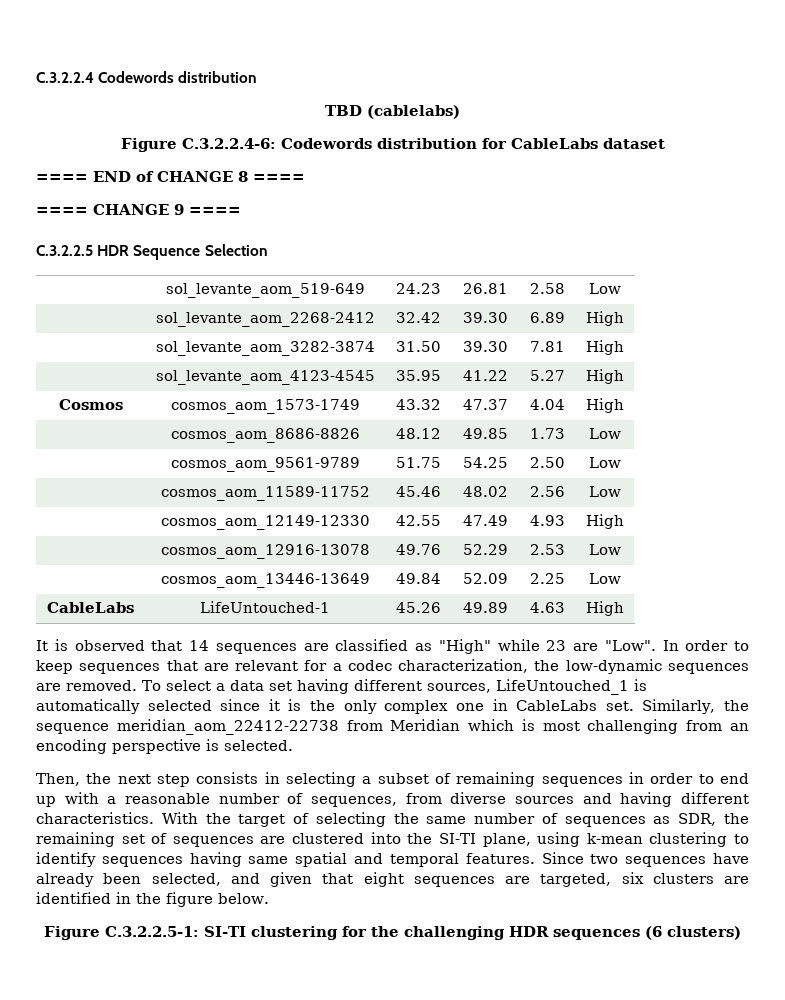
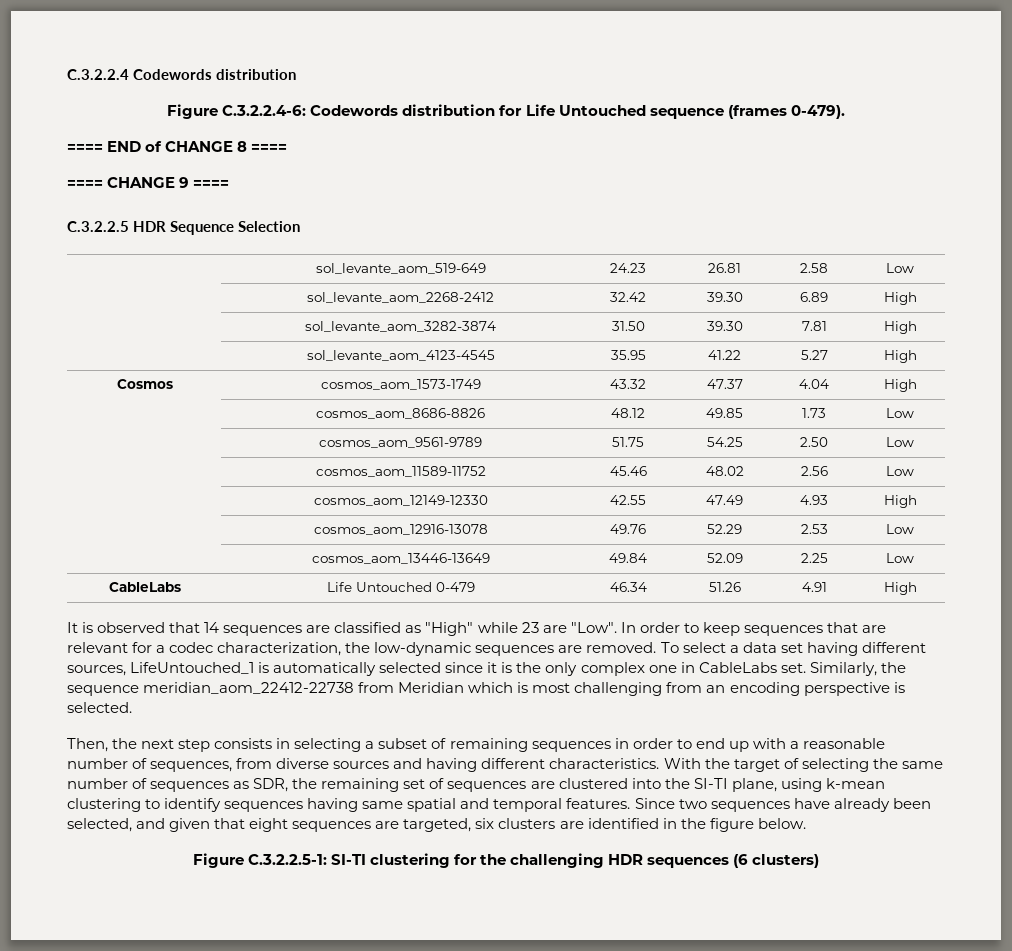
- TBD (cablelabs)
- Figure C.3.2.2.4-6: Codewords distribution for CableLabs dataset
+ Figure C.3.2.2.4-6: Codewords distribution for Life Untouched sequence (frames 0-479).
- CableLabs | LifeUntouched-1 | 45.26 | 49.89 | 4.63 | High
+ CableLabs | Life Untouched 0-479 | 46.34 | 51.26 | 4.91 | High

